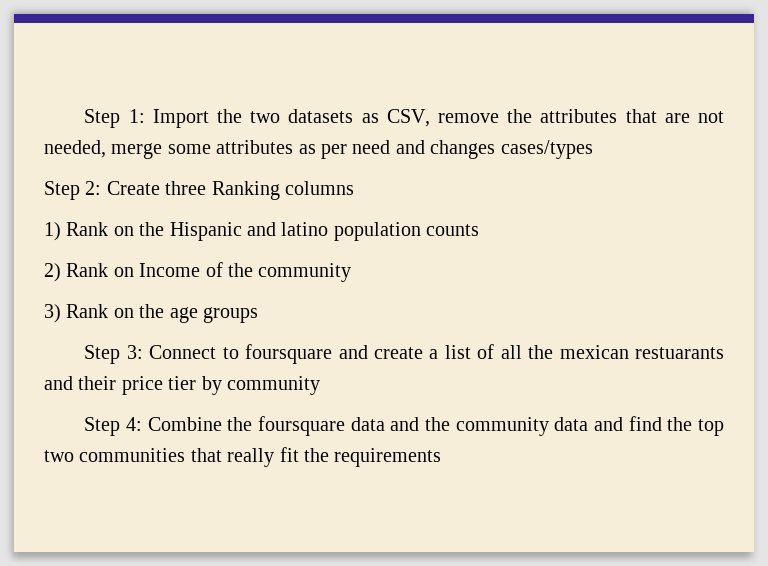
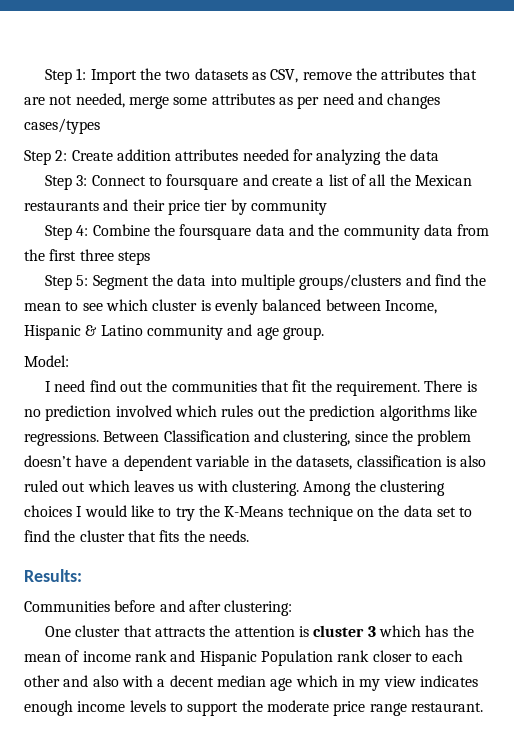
- Step 2: Create three Ranking columns
- 1) Rank on the Hispanic and latino population counts
- 2) Rank on Income of the community
- 3) Rank on the age groups
+ Step 2: Create addition attributes needed for analyzing the data
- Step 3: Connect to foursquare and create a list of all the mexican restuarants and their price tier by community
+ Step 3: Connect to foursquare and create a list of all the Mexican restaurants and their price tier by community
- Step 4: Combine the foursquare data and the community data and find the top two communities that really fit the requirements
+ Step 4: Combine the foursquare data and the community data from the first three steps
+ Step 5: Segment the data into multiple groups/clusters and find the mean to see which cluster is evenly balanced between Income, Hispanic & Latino community and age group.
+ Model:
+ I need find out the communities that fit the requirement. There is no prediction involved which rules out the prediction algorithms like regressions. Between Classification and clustering, since the problem doesn’t have a dependent variable in the datasets, classification is also ruled out which leaves us with clustering. Among the clustering choices I would like to try the K-Means technique on the data set to find the cluster that fits the needs.
+ Results:
+ Communities before and after clustering:
+ One cluster that attracts the attention is cluster 3 which has the mean of income rank and Hispanic Population rank closer to each other and also with a decent median age which in my view indicates enough income levels to support the moderate price range restaurant.

